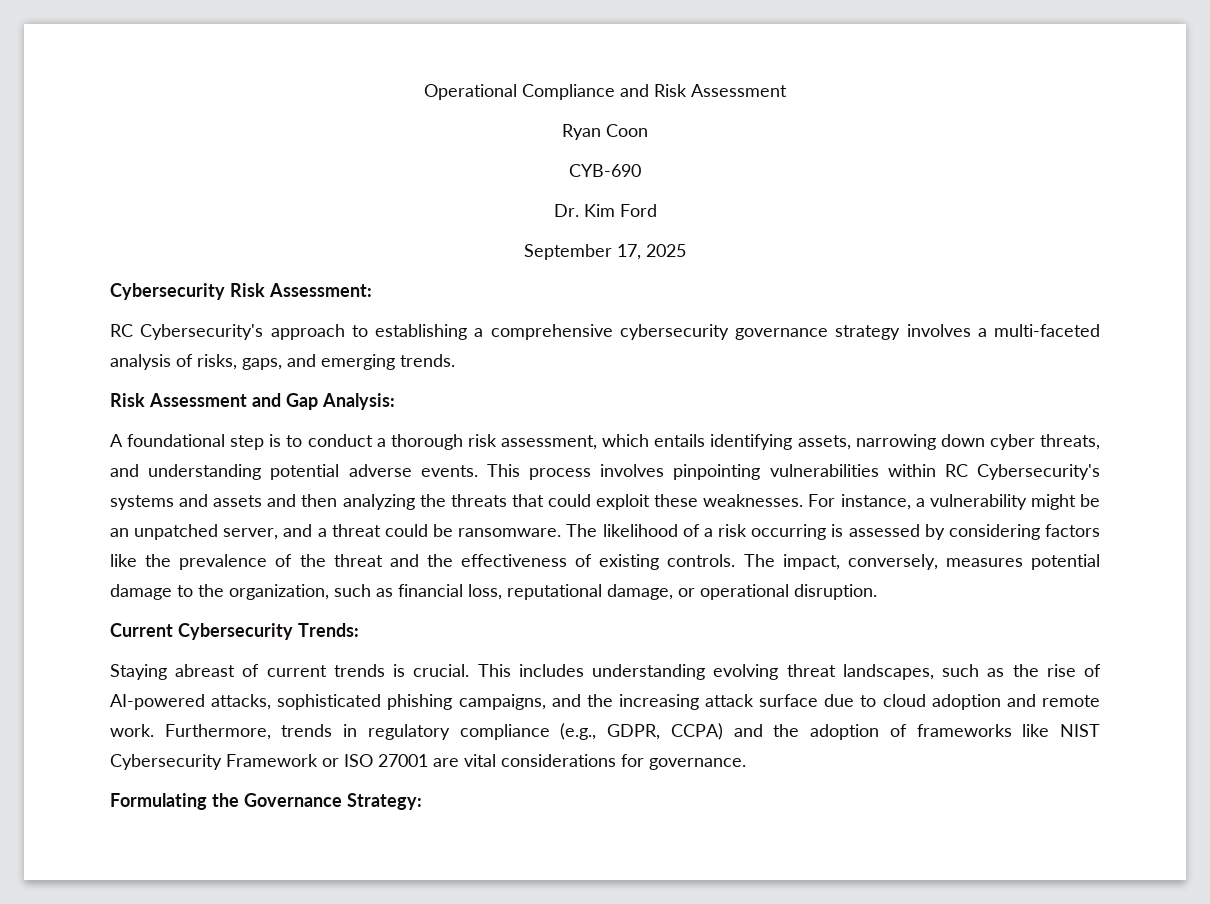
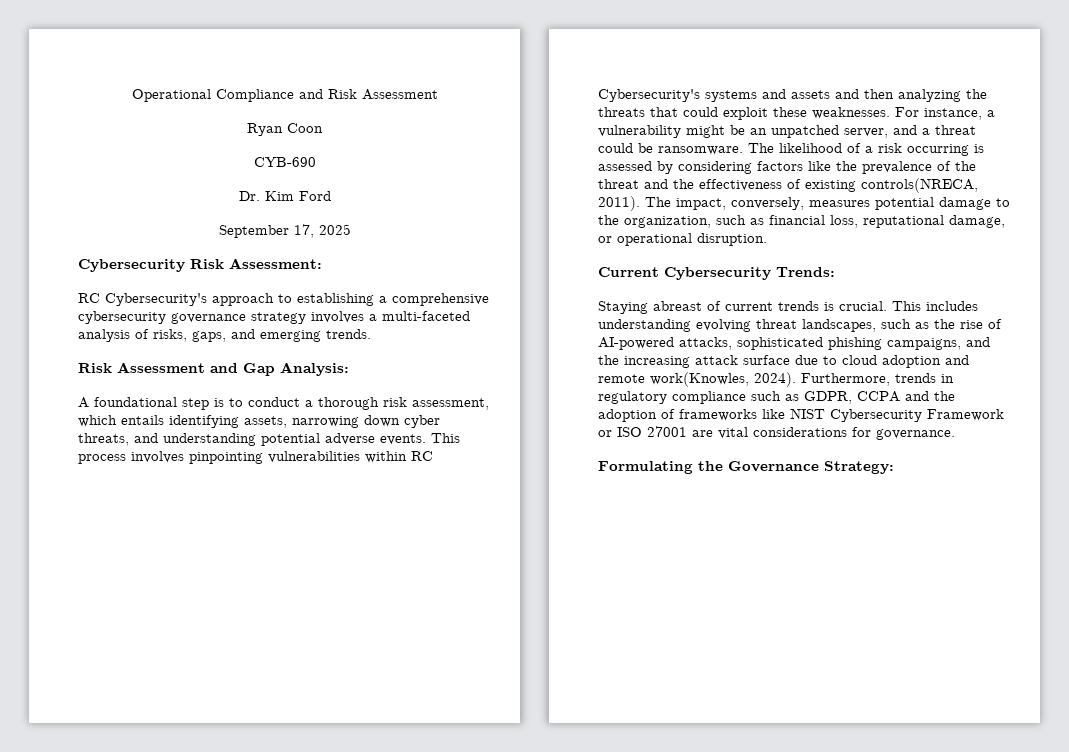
- The likelihood of a risk occurring is assessed by considering factors like the prevalence of the threat and the effectiveness of existing controls.
+ The likelihood of a risk occurring is assessed by considering factors like the prevalence of the threat and the effectiveness of existing controls(NRECA, 2011).
- This includes understanding evolving threat landscapes, such as the rise of AI-powered attacks, sophisticated phishing campaigns, and the increasing attack surface due to cloud adoption and remote work.
+ This includes understanding evolving threat landscapes, such as the rise of AI-powered attacks, sophisticated phishing campaigns, and the increasing attack surface due to cloud adoption and remote work(Knowles, 2024).
- Furthermore, trends in regulatory compliance (e.g., GDPR, CCPA) and the adoption of frameworks like NIST Cybersecurity Framework or ISO 27001 are vital considerations for governance.
+ Furthermore, trends in regulatory compliance such as GDPR, CCPA and the adoption of frameworks like NIST Cybersecurity Framework or ISO 27001 are vital considerations for governance.

